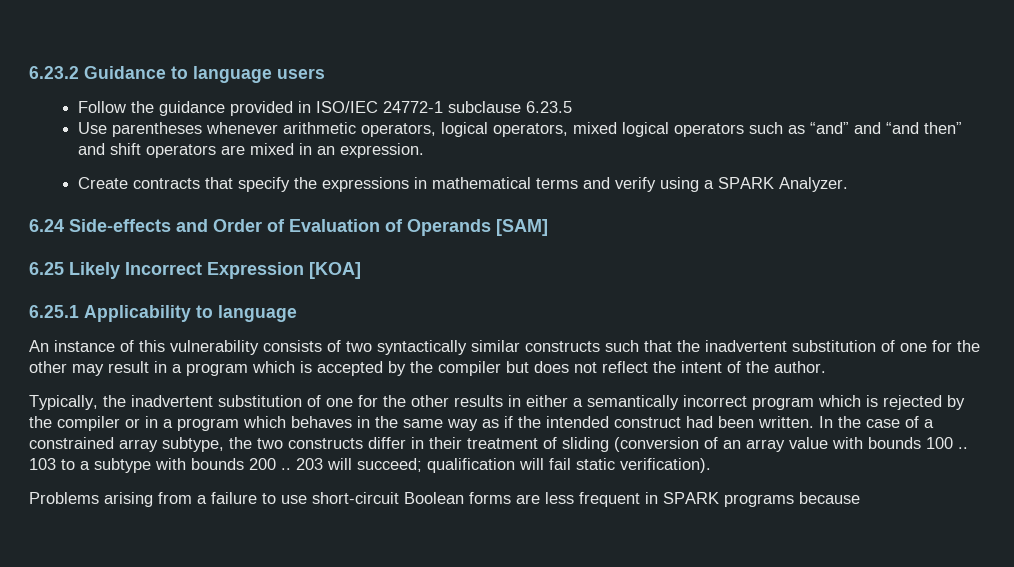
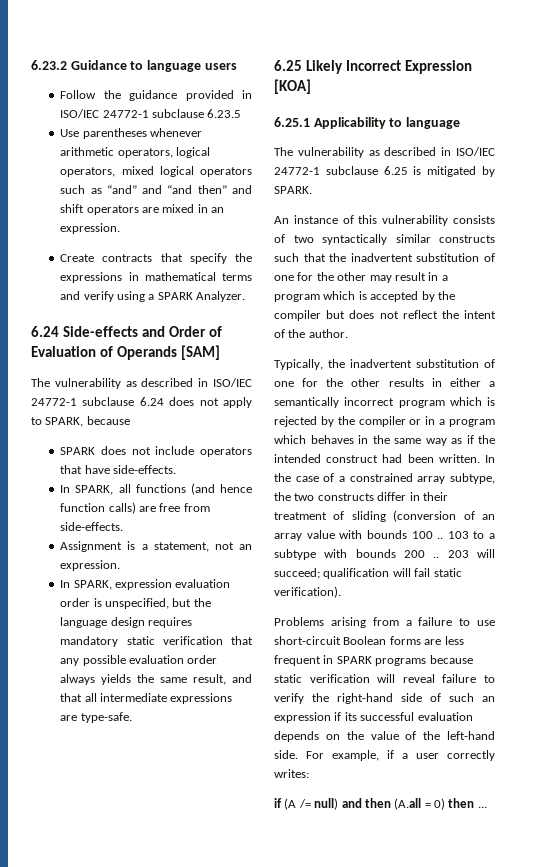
+ The vulnerability as described in ISO/IEC 24772-1 subclause 6.24 does not apply to SPARK, because
+ SPARK does not include operators that have side-effects.
+ In SPARK, all functions (and hence function calls) are free from side-effects.
+ Assignment is a statement, not an expression.
+ In SPARK, expression evaluation order is unspecified, but the language design requires mandatory static verification that any possible evaluation order always yields the same result, and that all intermediate expressions are type-safe.
+ The vulnerability as described in ISO/IEC 24772-1 subclause 6.25 is mitigated by SPARK.
- Problems arising from a failure to use short-circuit Boolean forms are less frequent in SPARK programs because
+ Problems arising from a failure to use short-circuit Boolean forms are less frequent in SPARK programs because static verification will reveal failure to verify the right-hand side of such an expression if its successful evaluation depends on the value of the left-hand side. For example, if a user correctly writes:
+ if (A /= null) and then (A.all = 0) then ...

